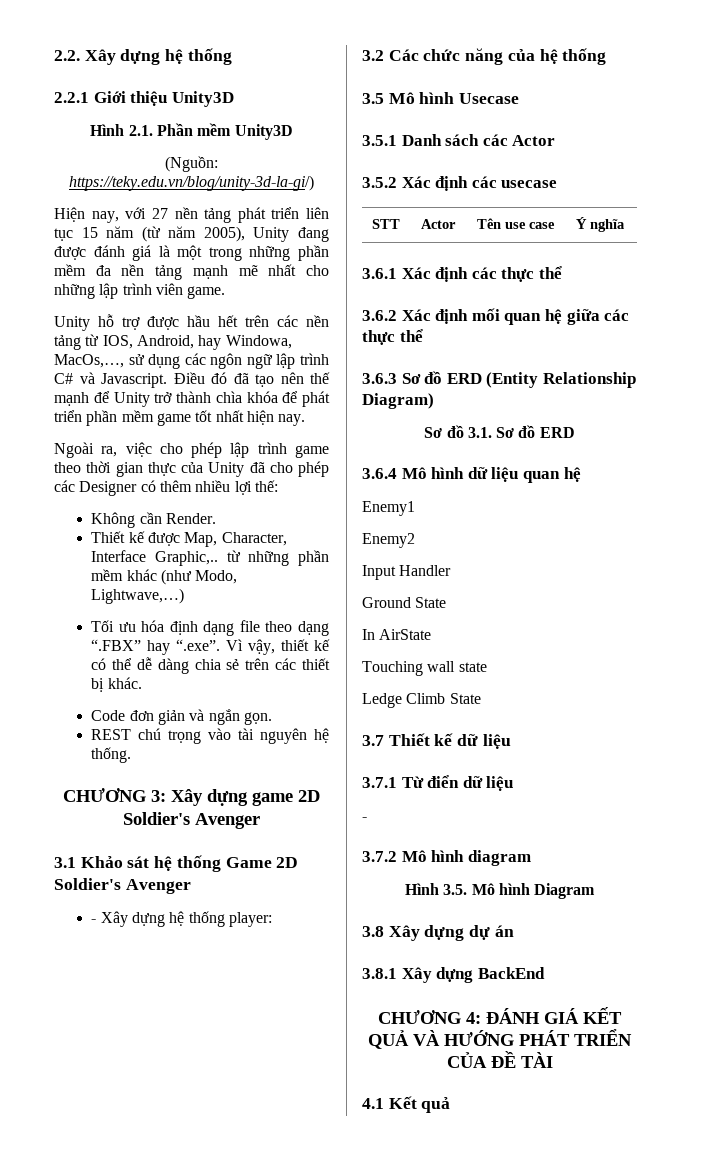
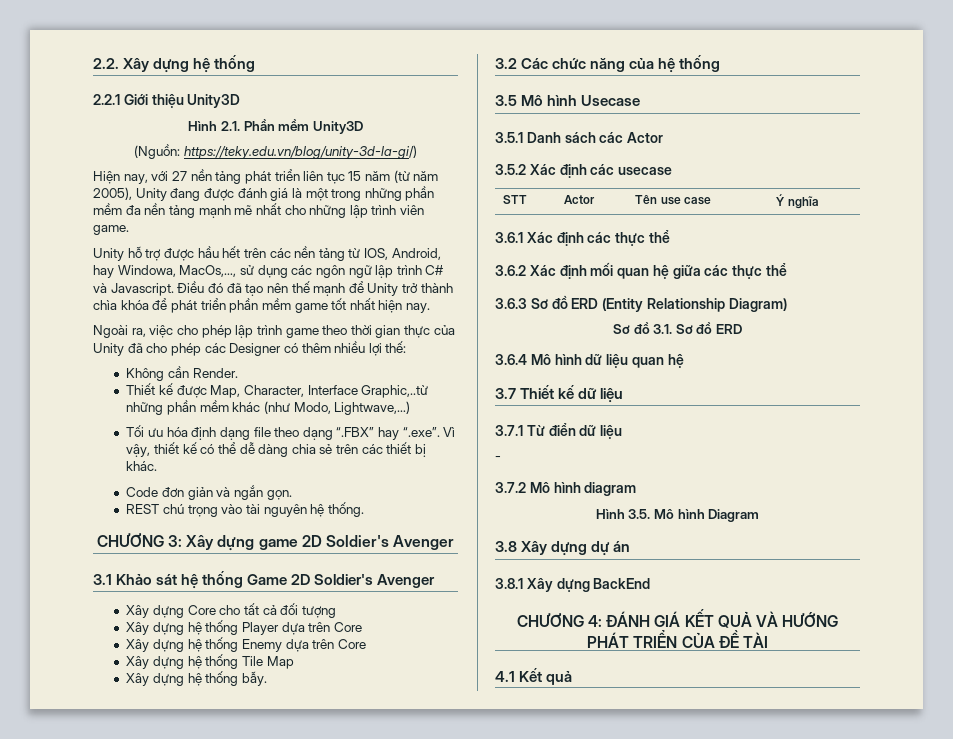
- Thiết kế được Map, Character, Interface Graphic,.. từ những phần mềm khác (như Modo, Lightwave,…)
+ Thiết kế được Map, Character, Interface Graphic,..từ những phần mềm khác (như Modo, Lightwave,…)
- - Xây dựng hệ thống player:
+ Xây dựng Core cho tất cả đối tượng
+ Xây dựng hệ thống Player dựa trên Core
+ Xây dựng hệ thống Enemy dựa trên Core
+ Xây dựng hệ thống Tile Map
+ Xây dựng hệ thống bẫy.
- Enemy1
- Enemy2
- Input Handler
- Ground State
- In AirState
- Touching wall state
- Ledge Climb State

